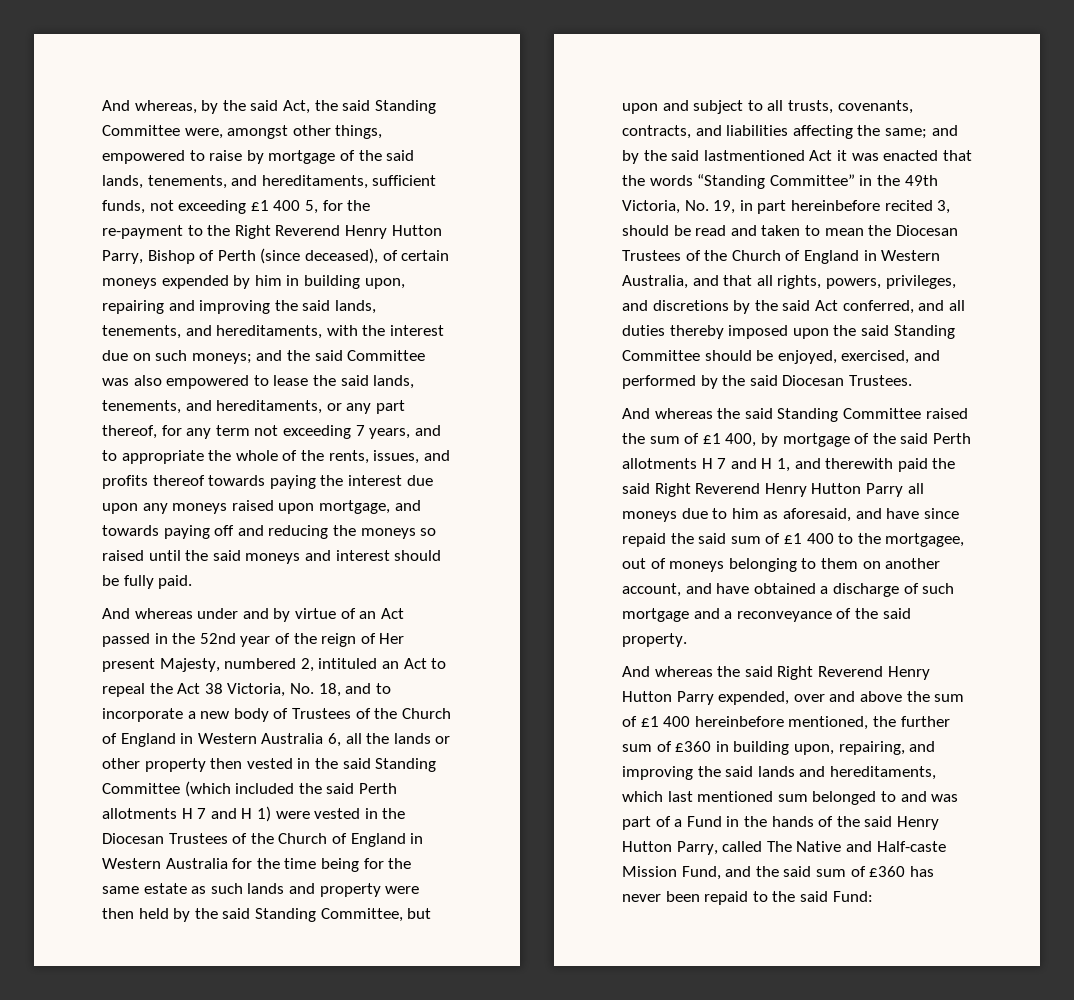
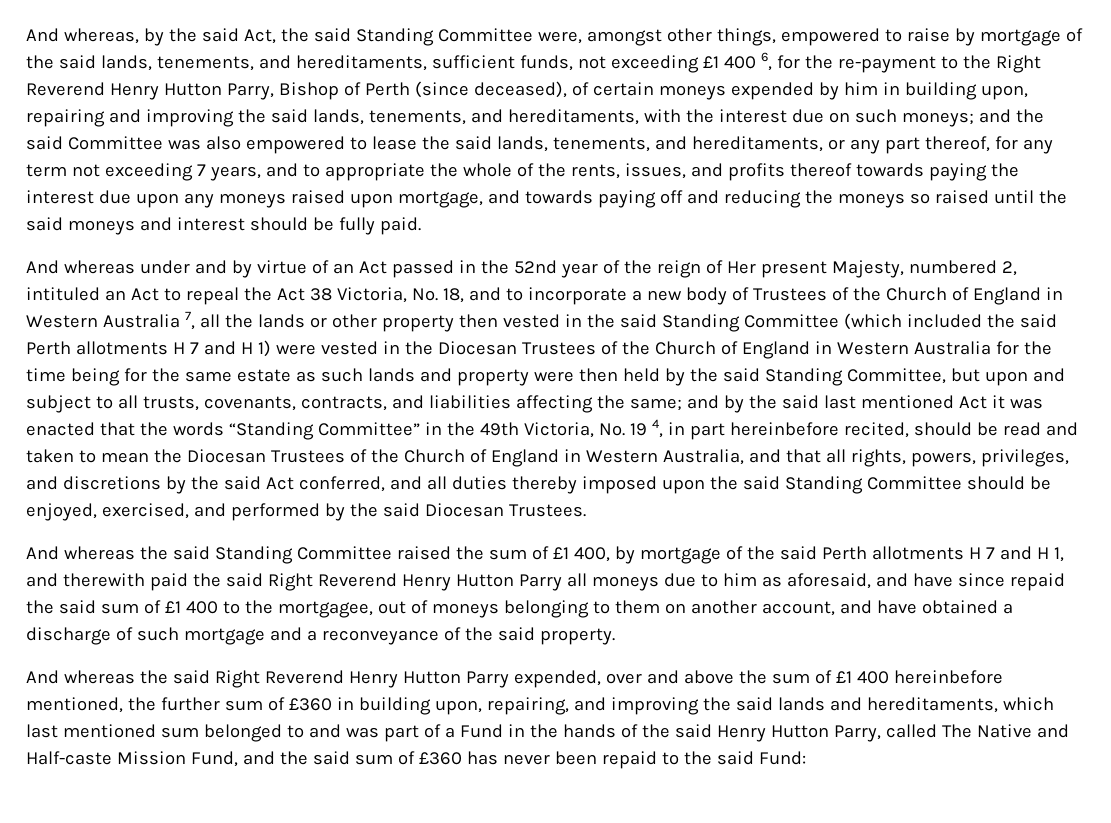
- And whereas, by the said Act, the said Standing Committee were, amongst other things, empowered to raise by mortgage of the said lands, tenements, and hereditaments, sufficient funds, not exceeding £1 400 5, for the re-payment to the Right Reverend Henry Hutton Parry, Bishop of Perth (since deceased), of certain moneys expended by him in building upon, repairing and improving the said lands, tenements, and hereditaments, with the interest due on such moneys;
+ And whereas, by the said Act, the said Standing Committee were, amongst other things, empowered to raise by mortgage of the said lands, tenements, and hereditaments, sufficient funds, not exceeding £1 400 6, for the re-payment to the Right Reverend Henry Hutton Parry, Bishop of Perth (since deceased), of certain moneys expended by him in building upon, repairing and improving the said lands, tenements, and hereditaments, with the interest due on such moneys;
- And whereas under and by virtue of an Act passed in the 52nd year of the reign of Her present Majesty, numbered 2, intituled an Act to repeal the Act 38 Victoria, No. 18, and to incorporate a new body of Trustees of the Church of England in Western Australia 6, all the lands or other property then vested in the said Standing Committee (which included the said Perth allotments H 7 and H 1) were vested in the Diocesan Trustees of the Church of England in Western Australia for the time being for the same estate as such lands and property were then held by the said Standing Committee, but upon and subject to all trusts, covenants, contracts, and liabilities affecting the same;
+ And whereas under and by virtue of an Act passed in the 52nd year of the reign of Her present Majesty, numbered 2, intituled an Act to repeal the Act 38 Victoria, No. 18, and to incorporate a new body of Trustees of the Church of England in Western Australia 7, all the lands or other property then vested in the said Standing Committee (which included the said Perth allotments H 7 and H 1) were vested in the Diocesan Trustees of the Church of England in Western Australia for the time being for the same estate as such lands and property were then held by the said Standing Committee, but upon and subject to all trusts, covenants, contracts, and liabilities affecting the same;
- and by the said lastmentioned Act it was enacted that the words “Standing Committee” in the 49th Victoria, No. 19, in part hereinbefore recited 3, should be read and taken to mean the Diocesan Trustees of the Church of England in Western Australia, and that all rights, powers, privileges, and discretions by the said Act conferred, and all duties thereby imposed upon the said Standing Committee should be enjoyed, exercised, and performed by the said Diocesan Trustees.
+ and by the said last mentioned Act it was enacted that the words “Standing Committee” in the 49th Victoria, No. 19 4, in part hereinbefore recited, should be read and taken to mean the Diocesan Trustees of the Church of England in Western Australia, and that all rights, powers, privileges, and discretions by the said Act conferred, and all duties thereby imposed upon the said Standing Committee should be enjoyed, exercised, and performed by the said Diocesan Trustees.

